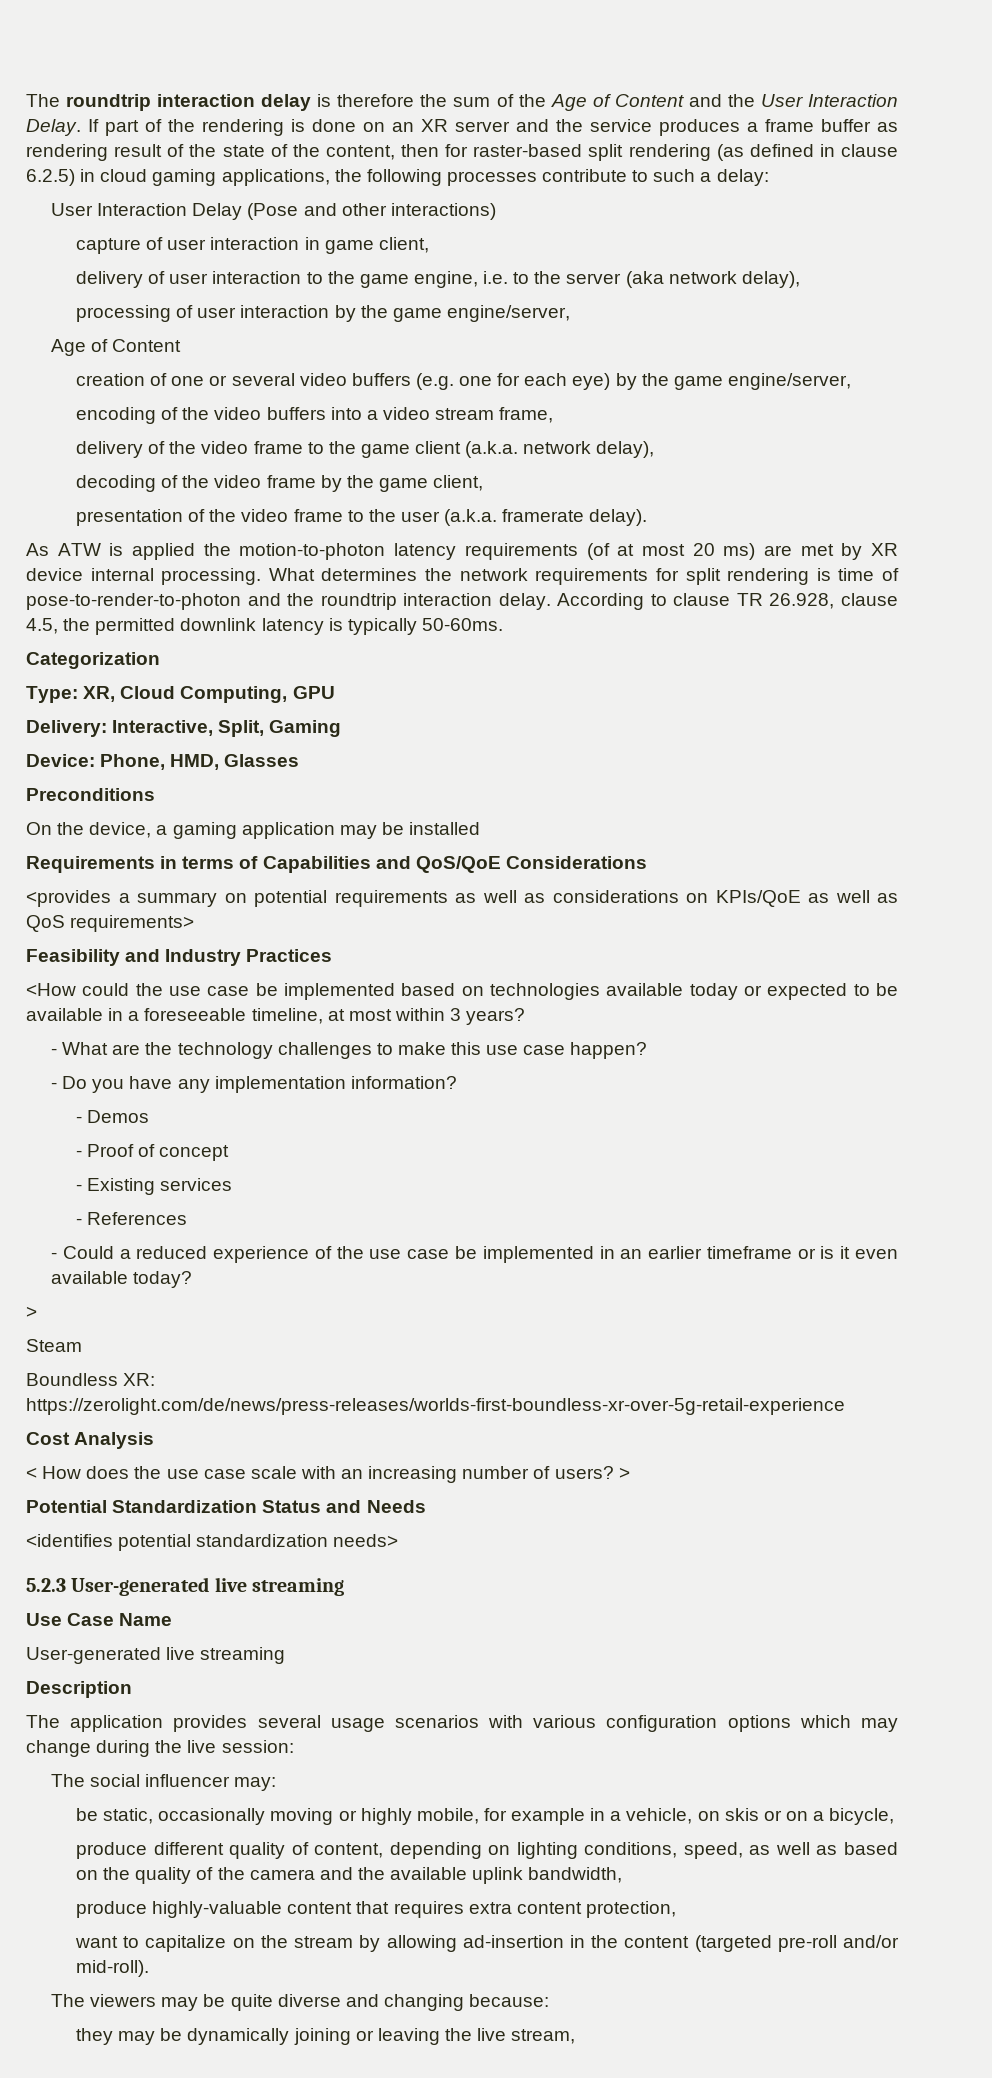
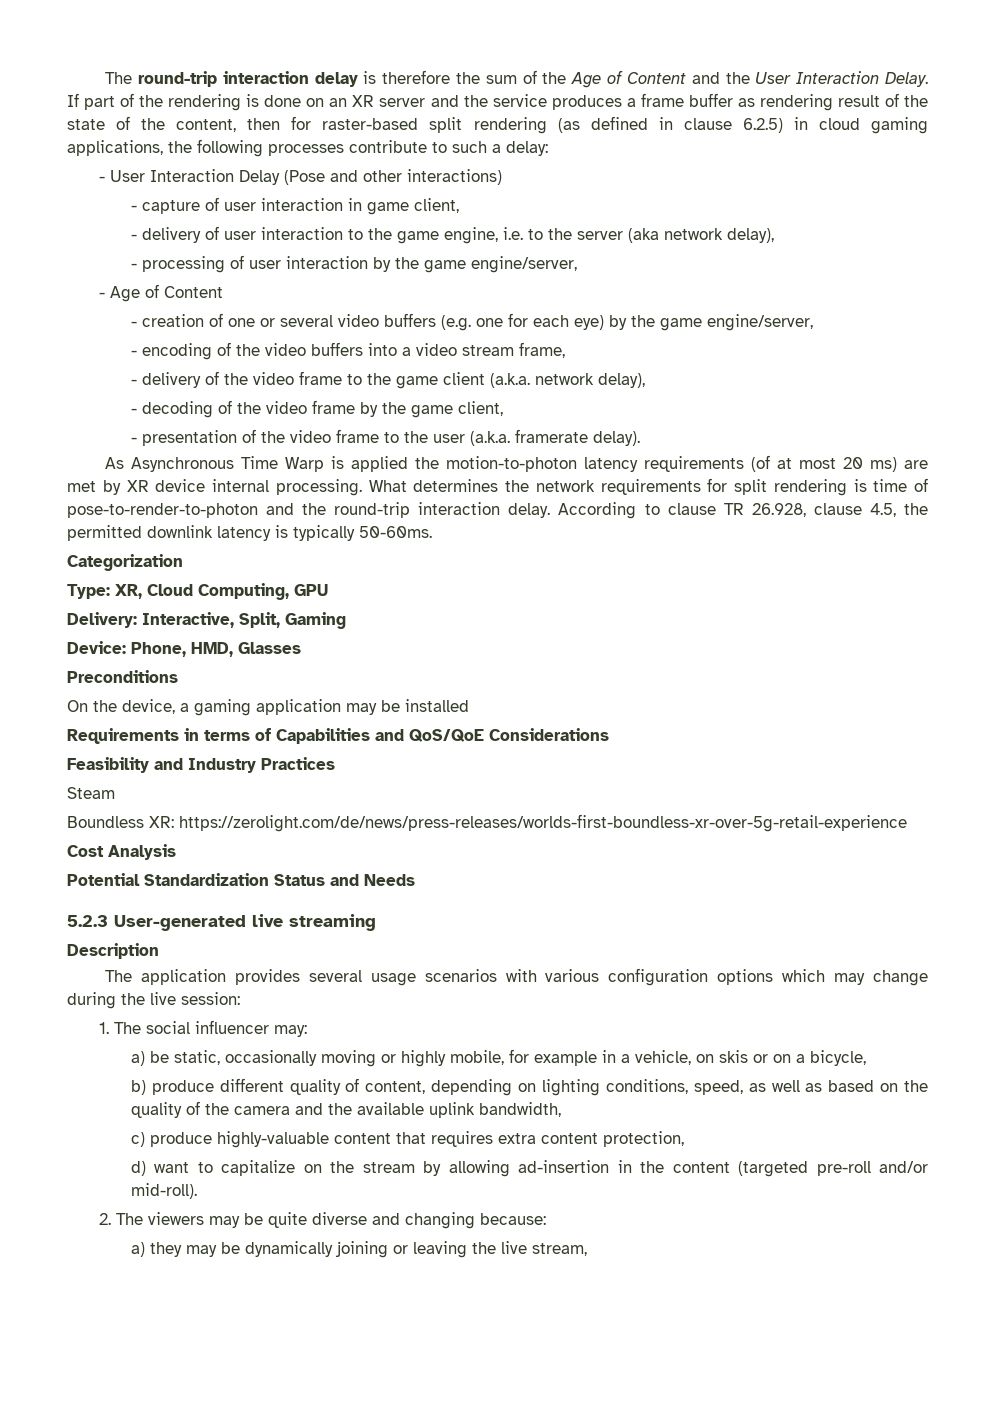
- The roundtrip interaction delay is therefore the sum of the Age of Content and the User Interaction Delay.
+ The round-trip interaction delay is therefore the sum of the Age of Content and the User Interaction Delay.
- User Interaction Delay (Pose and other interactions)
+ - User Interaction Delay (Pose and other interactions)
- capture of user interaction in game client,
+ - capture of user interaction in game client,
- delivery of user interaction to the game engine, i.e. to the server (aka network delay),
+ - delivery of user interaction to the game engine, i.e. to the server (aka network delay),
- processing of user interaction by the game engine/server,
- Age of Content
+ - processing of user interaction by the game engine/server,
+ - Age of Content
- creation of one or several video buffers (e.g. one for each eye) by the game engine/server,
+ - creation of one or several video buffers (e.g. one for each eye) by the game engine/server,
- encoding of the video buffers into a video stream frame,
+ - encoding of the video buffers into a video stream frame,
- delivery of the video frame to the game client (a.k.a. network delay),
+ - delivery of the video frame to the game client (a.k.a. network delay),
- decoding of the video frame by the game client,
+ - decoding of the video frame by the game client,
- presentation of the video frame to the user (a.k.a. framerate delay).
+ - presentation of the video frame to the user (a.k.a. framerate delay).
- As ATW is applied the motion-to-photon latency requirements (of at most 20 ms) are met by XR device internal processing.
+ As Asynchronous Time Warp is applied the motion-to-photon latency requirements (of at most 20 ms) are met by XR device internal processing.
- What determines the network requirements for split rendering is time of pose-to-render-to-photon and the roundtrip interaction delay.
+ What determines the network requirements for split rendering is time of pose-to-render-to-photon and the round-trip interaction delay.
- <provides a summary on potential requirements as well as considerations on KPIs/QoE as well as QoS requirements>
  Feasibility and Industry Practices
- <How could the use case be implemented based on technologies available today or expected to be available in a foreseeable timeline, at most within 3 years?
- - What are the technology challenges to make this use case happen?
- - Do you have any implementation information?
- - Demos
- - Proof of concept
- - Existing services
- - References
- - Could a reduced experience of the use case be implemented in an earlier timeframe or is it even available today?
- >
- < How does the use case scale with an increasing number of users? >
- <identifies potential standardization needs>
- Use Case Name
- User-generated live streaming
- The social influencer may:
+ 1. The social influencer may:
- be static, occasionally moving or highly mobile, for example in a vehicle, on skis or on a bicycle,
+ a) be static, occasionally moving or highly mobile, for example in a vehicle, on skis or on a bicycle,
- produce different quality of content, depending on lighting conditions, speed, as well as based on the quality of the camera and the available uplink bandwidth,
+ b) produce different quality of content, depending on lighting conditions, speed, as well as based on the quality of the camera and the available uplink bandwidth,
- produce highly-valuable content that requires extra content protection,
+ c) produce highly-valuable content that requires extra content protection,
- want to capitalize on the stream by allowing ad-insertion in the content (targeted pre-roll and/or mid-roll).
+ d) want to capitalize on the stream by allowing ad-insertion in the content (targeted pre-roll and/or mid-roll).
- The viewers may be quite diverse and changing because:
+ 2. The viewers may be quite diverse and changing because:
- they may be dynamically joining or leaving the live stream,
+ a) they may be dynamically joining or leaving the live stream,

